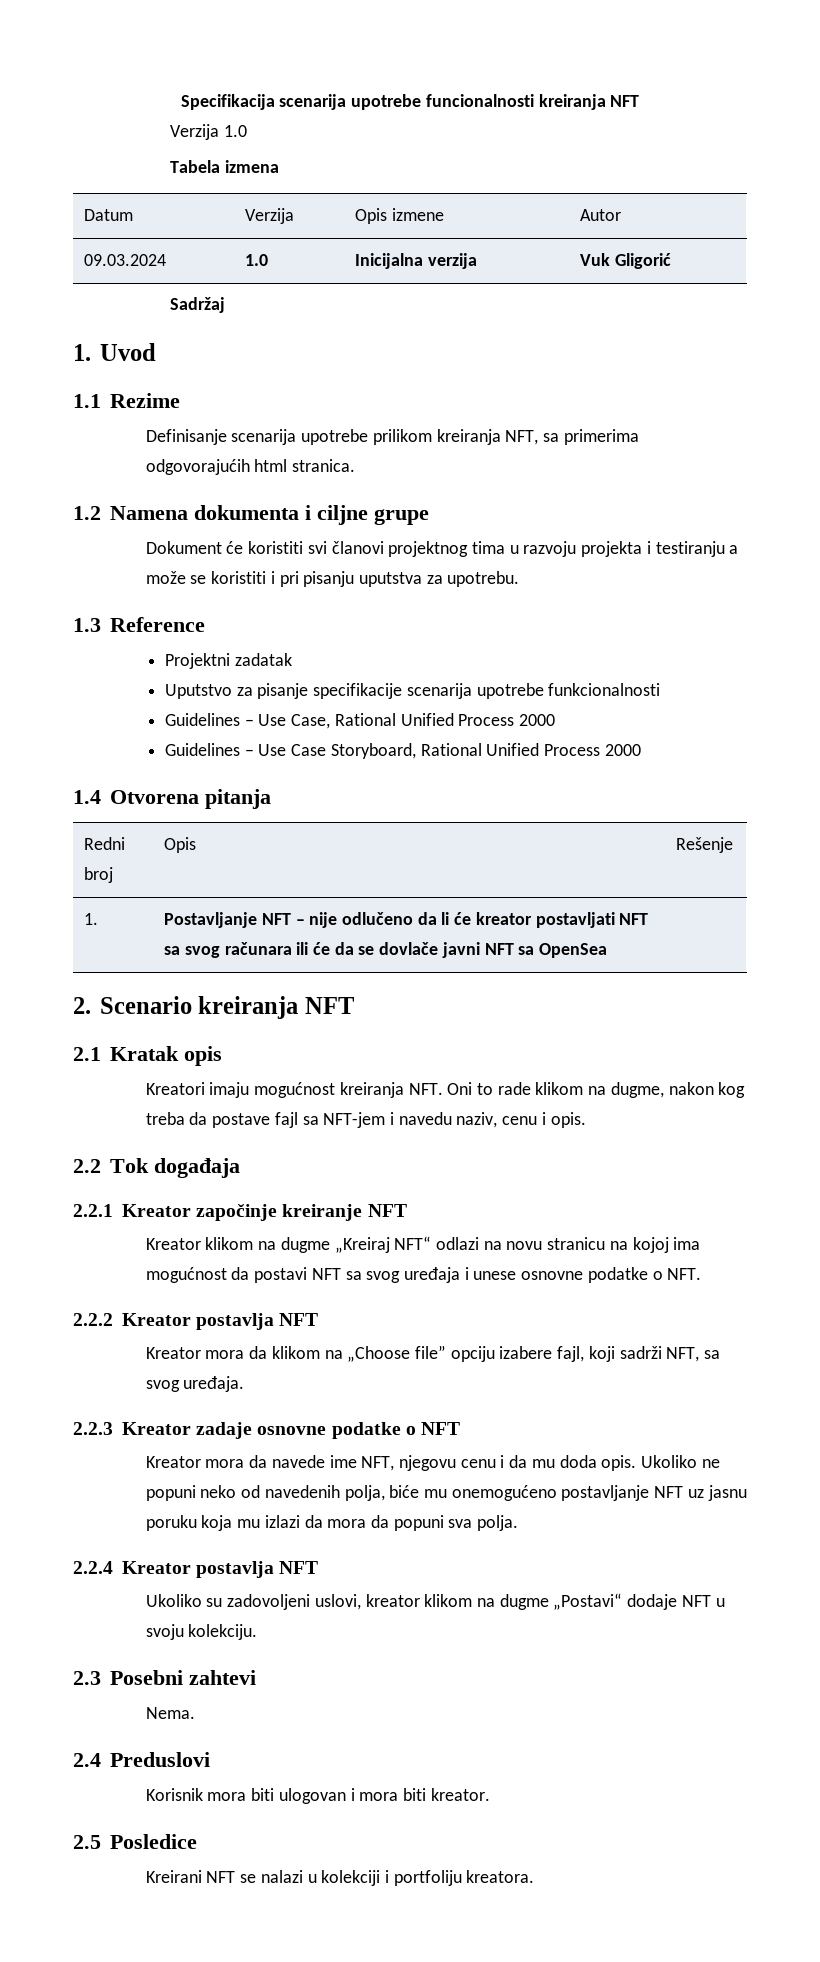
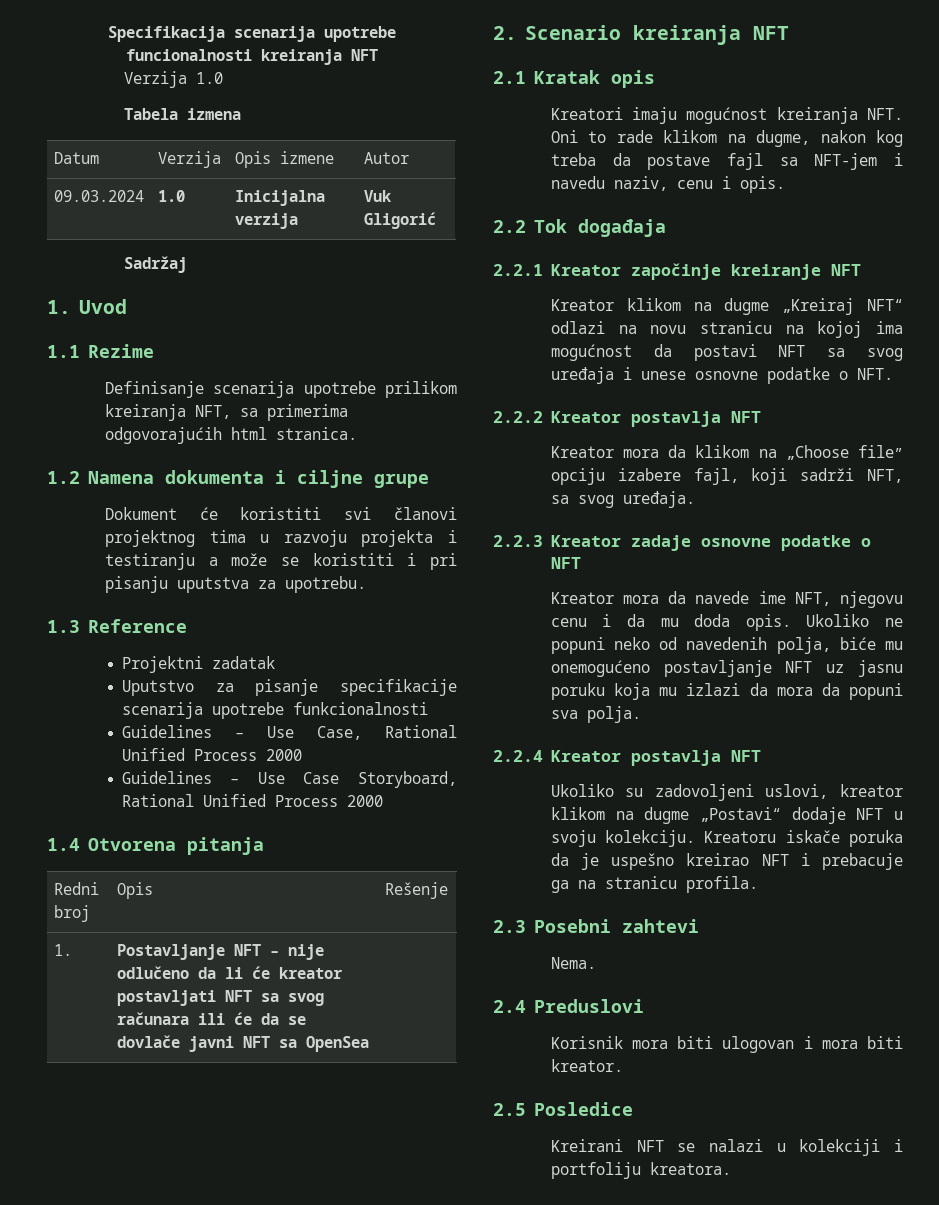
+ Kreatoru iskače poruka da je uspešno kreirao NFT i prebacuje ga na stranicu profila.

